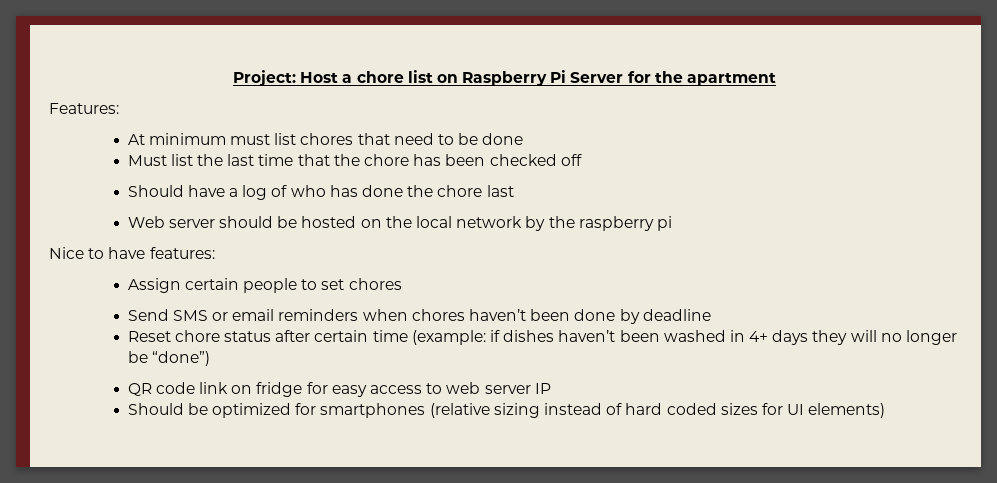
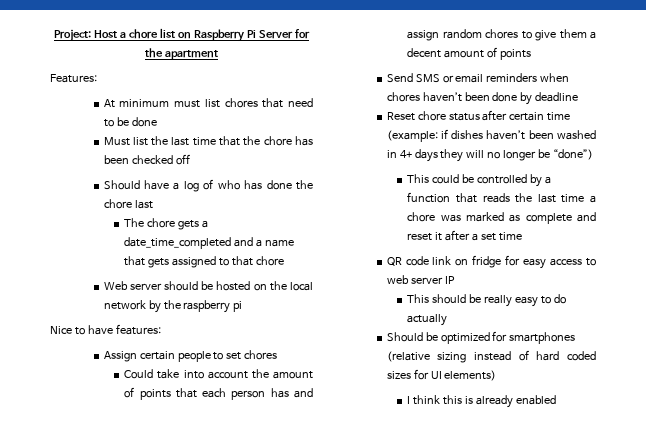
+ The chore gets a date_time_completed and a name that gets assigned to that chore
+ Could take into account the amount of points that each person has and assign random chores to give them a decent amount of points
+ This could be controlled by a function that reads the last time a chore was marked as complete and reset it after a set time
+ This should be really easy to do actually
+ I think this is already enabled

